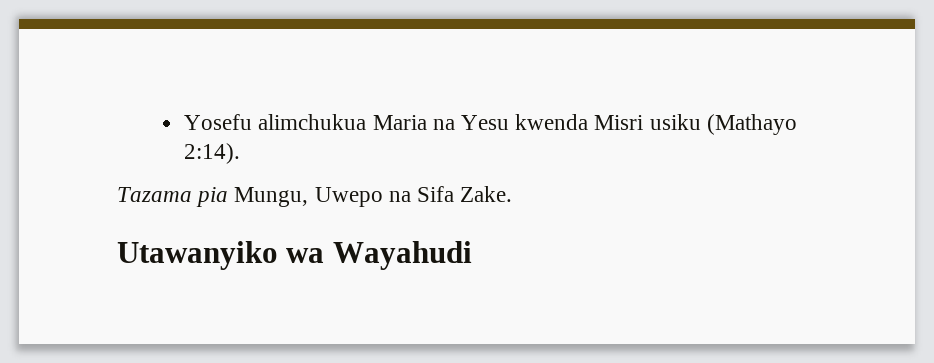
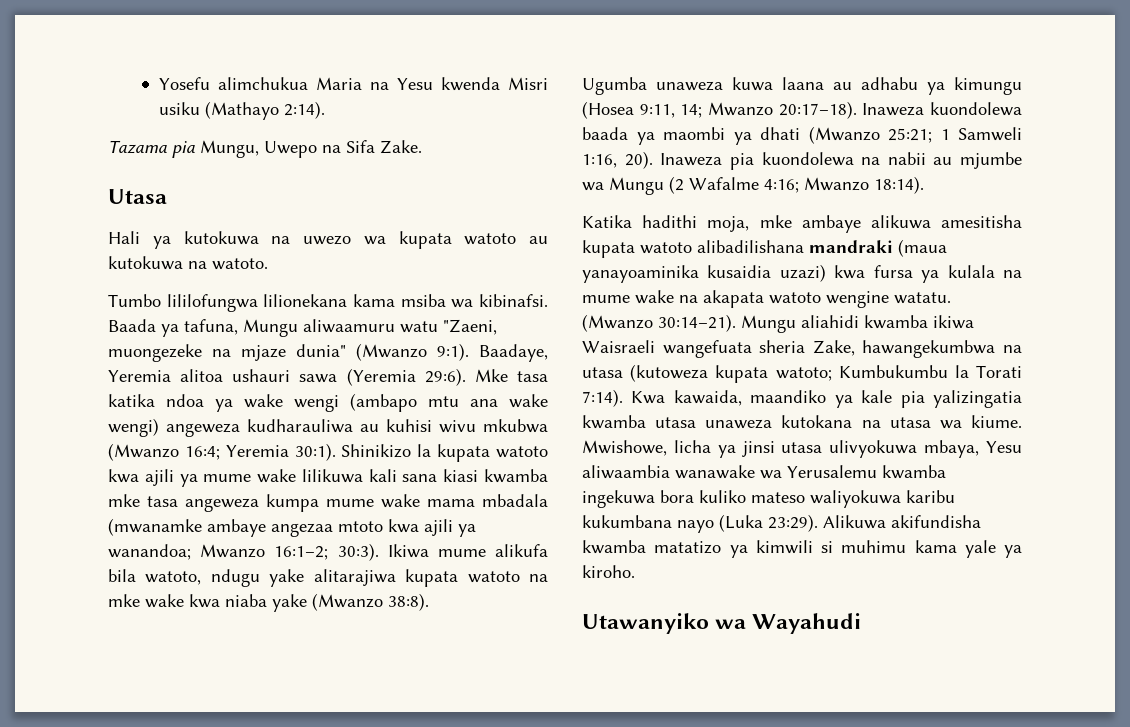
+ Utasa
+ Hali ya kutokuwa na uwezo wa kupata watoto au kutokuwa na watoto.
+ Tumbo lililofungwa lilionekana kama msiba wa kibinafsi. Baada ya tafuna, Mungu aliwaamuru watu "Zaeni, muongezeke na mjaze dunia" (Mwanzo 9:1). Baadaye, Yeremia alitoa ushauri sawa (Yeremia 29:6). Mke tasa katika ndoa ya wake wengi (ambapo mtu ana wake wengi) angeweza kudharauliwa au kuhisi wivu mkubwa (Mwanzo 16:4; Yeremia 30:1). Shinikizo la kupata watoto kwa ajili ya mume wake lilikuwa kali sana kiasi kwamba mke tasa angeweza kumpa mume wake mama mbadala (mwanamke ambaye angezaa mtoto kwa ajili ya wanandoa; Mwanzo 16:1–2; 30:3). Ikiwa mume alikufa bila watoto, ndugu yake alitarajiwa kupata watoto na mke wake kwa niaba yake (Mwanzo 38:8).
+ Ugumba unaweza kuwa laana au adhabu ya kimungu (Hosea 9:11, 14; Mwanzo 20:17–18). Inaweza kuondolewa baada ya maombi ya dhati (Mwanzo 25:21; 1 Samweli 1:16, 20). Inaweza pia kuondolewa na nabii au mjumbe wa Mungu (2 Wafalme 4:16; Mwanzo 18:14).
+ Katika hadithi moja, mke ambaye alikuwa amesitisha kupata watoto alibadilishana mandraki (maua yanayoaminika kusaidia uzazi) kwa fursa ya kulala na mume wake na akapata watoto wengine watatu. (Mwanzo 30:14–21). Mungu aliahidi kwamba ikiwa Waisraeli wangefuata sheria Zake, hawangekumbwa na utasa (kutoweza kupata watoto; Kumbukumbu la Torati 7:14). Kwa kawaida, maandiko ya kale pia yalizingatia kwamba utasa unaweza kutokana na utasa wa kiume. Mwishowe, licha ya jinsi utasa ulivyokuwa mbaya, Yesu aliwaambia wanawake wa Yerusalemu kwamba ingekuwa bora kuliko mateso waliyokuwa karibu kukumbana nayo (Luka 23:29). Alikuwa akifundisha kwamba matatizo ya kimwili si muhimu kama yale ya kiroho.

